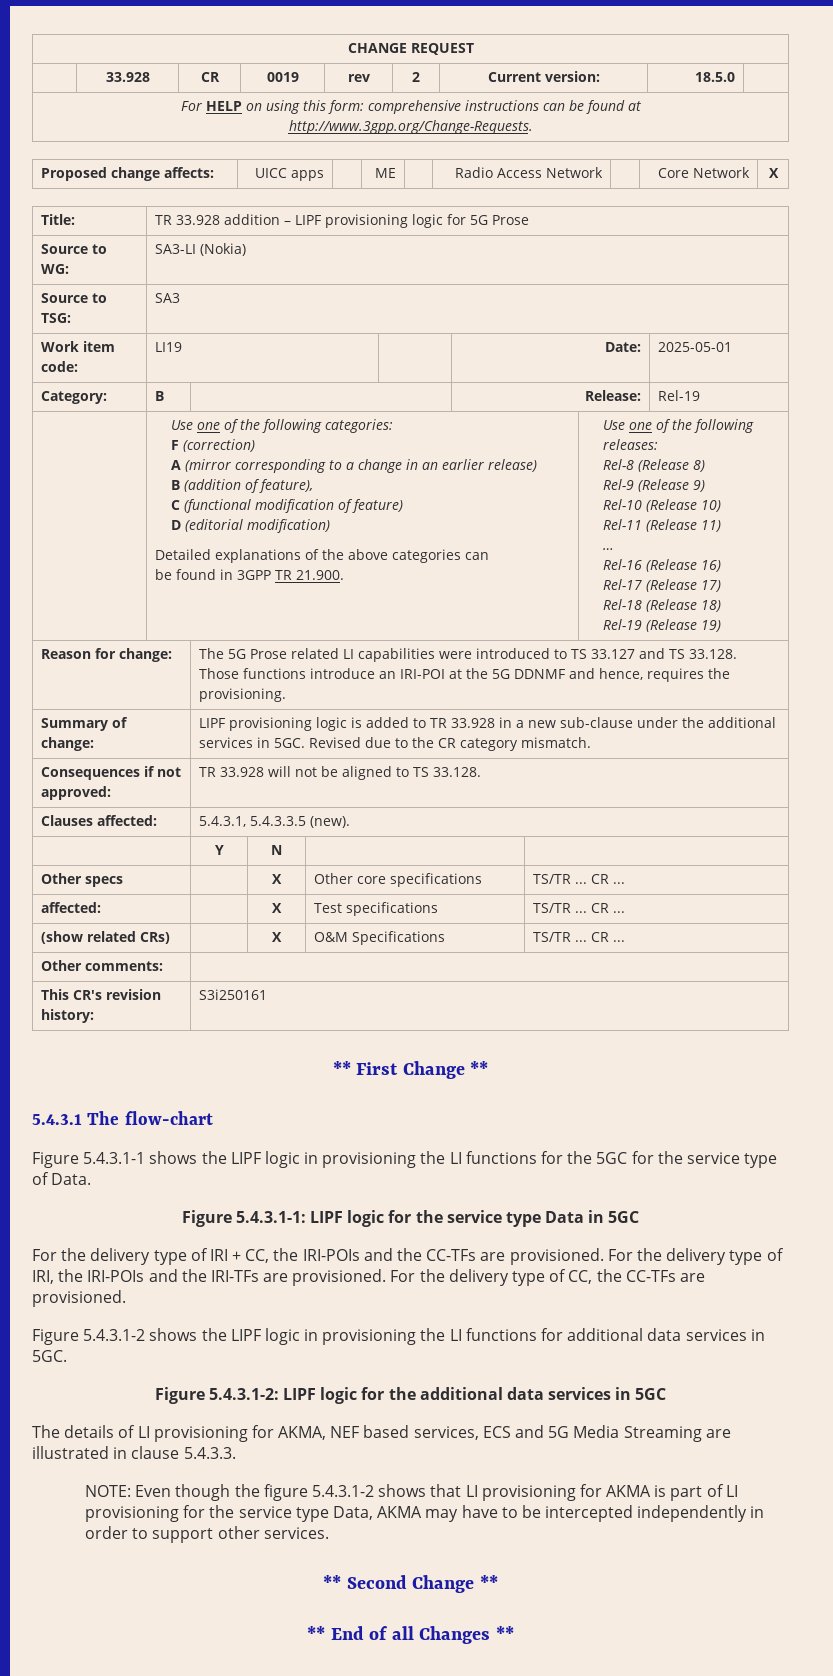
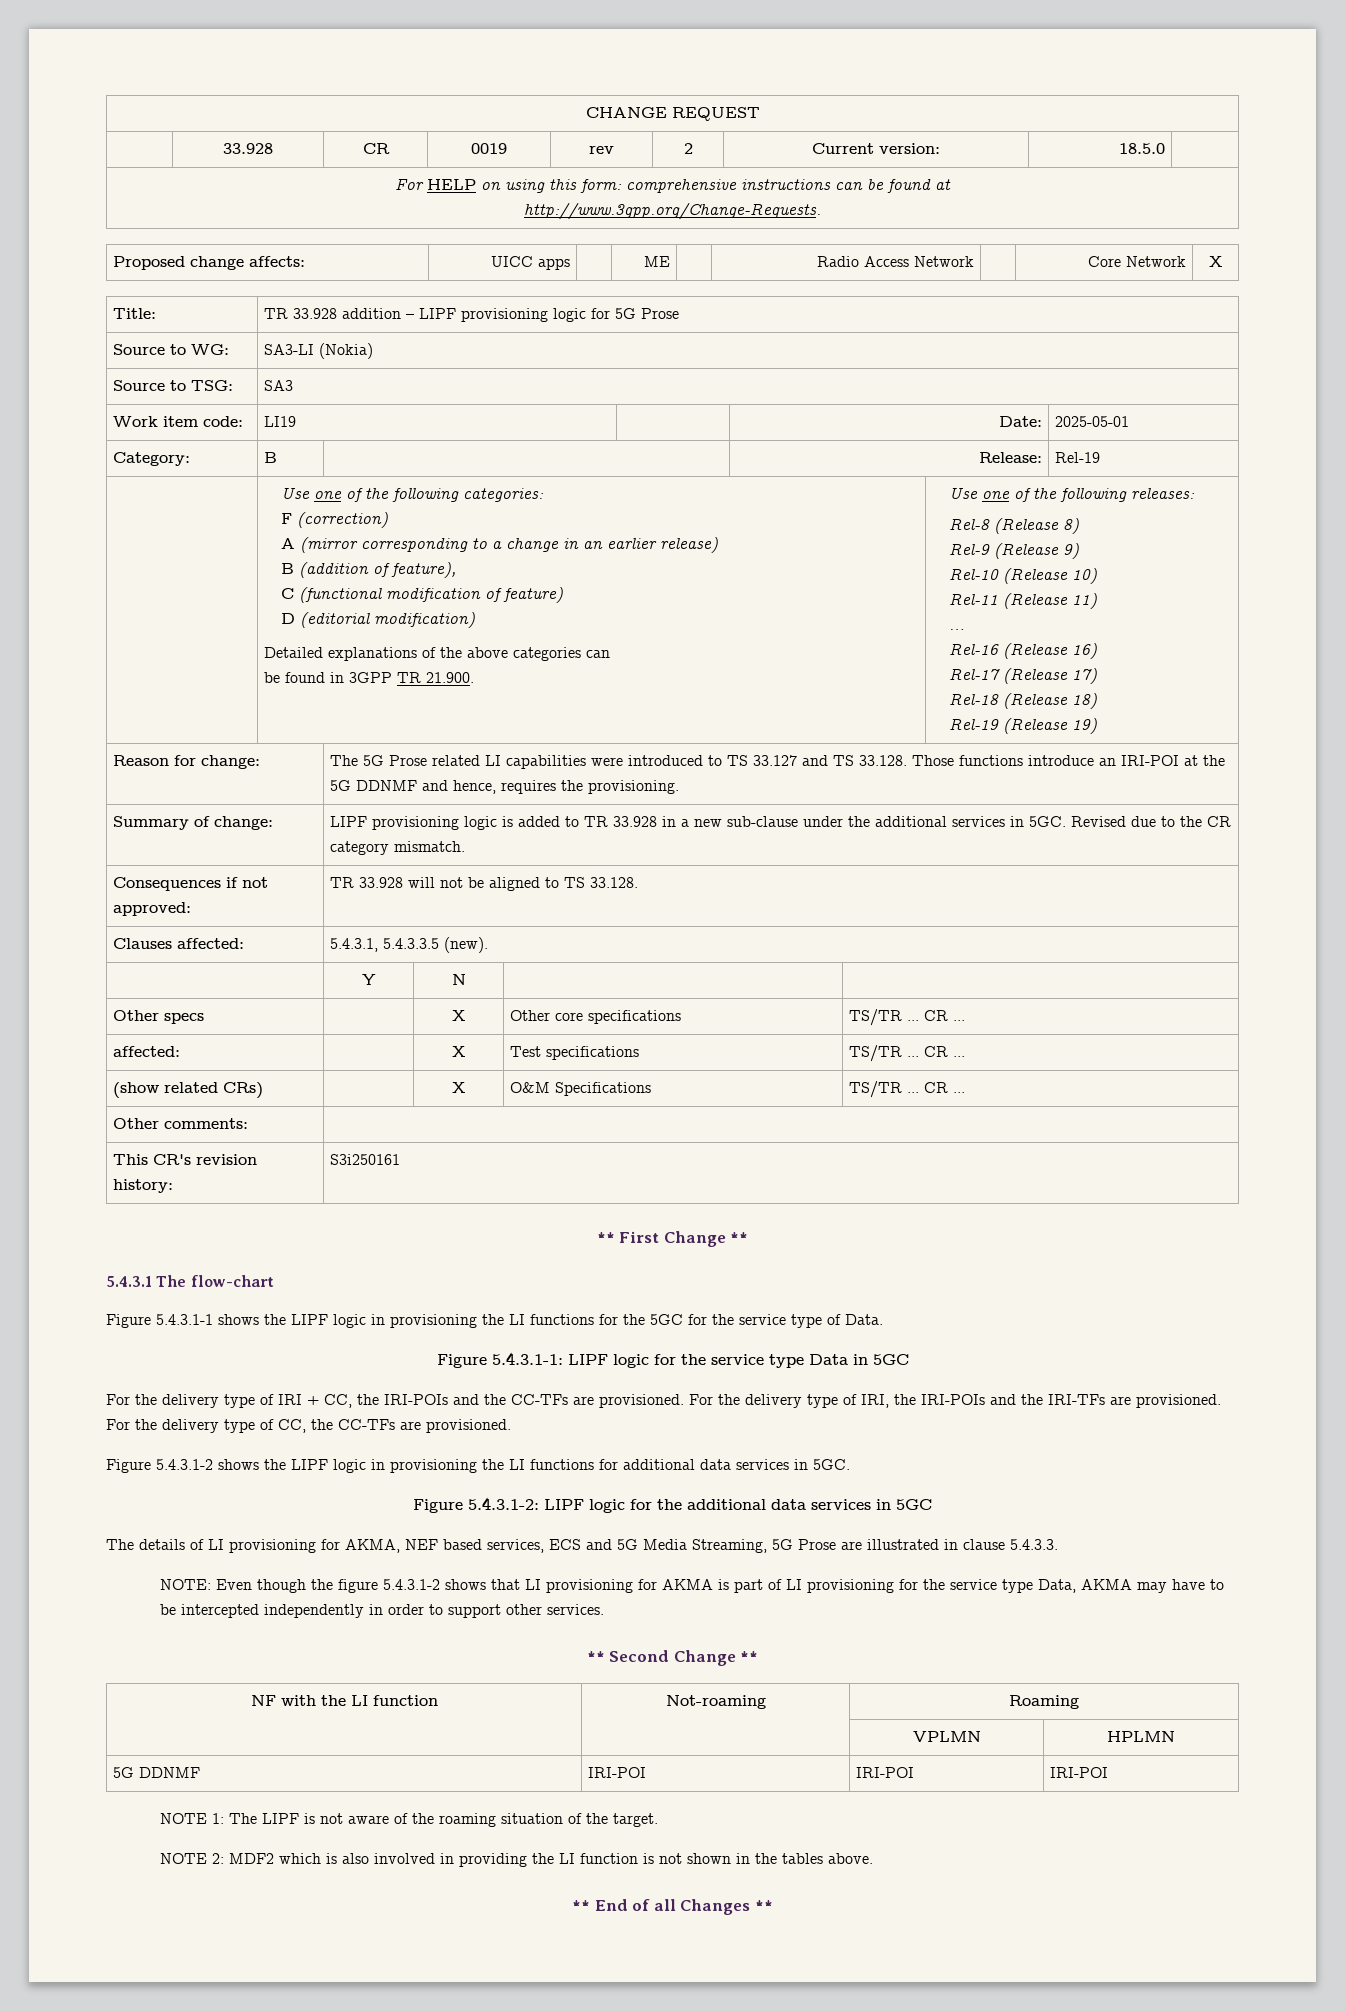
- The details of LI provisioning for AKMA, NEF based services, ECS and 5G Media Streaming are illustrated in clause 5.4.3.3.
+ The details of LI provisioning for AKMA, NEF based services, ECS and 5G Media Streaming, 5G Prose are illustrated in clause 5.4.3.3.
+ NF with the LI function | Not-roaming | Roaming
+ | | VPLMN | HPLMN
+ 5G DDNMF | IRI-POI | IRI-POI | IRI-POI
+ NOTE 1: The LIPF is not aware of the roaming situation of the target.
+ NOTE 2: MDF2 which is also involved in providing the LI function is not shown in the tables above.

